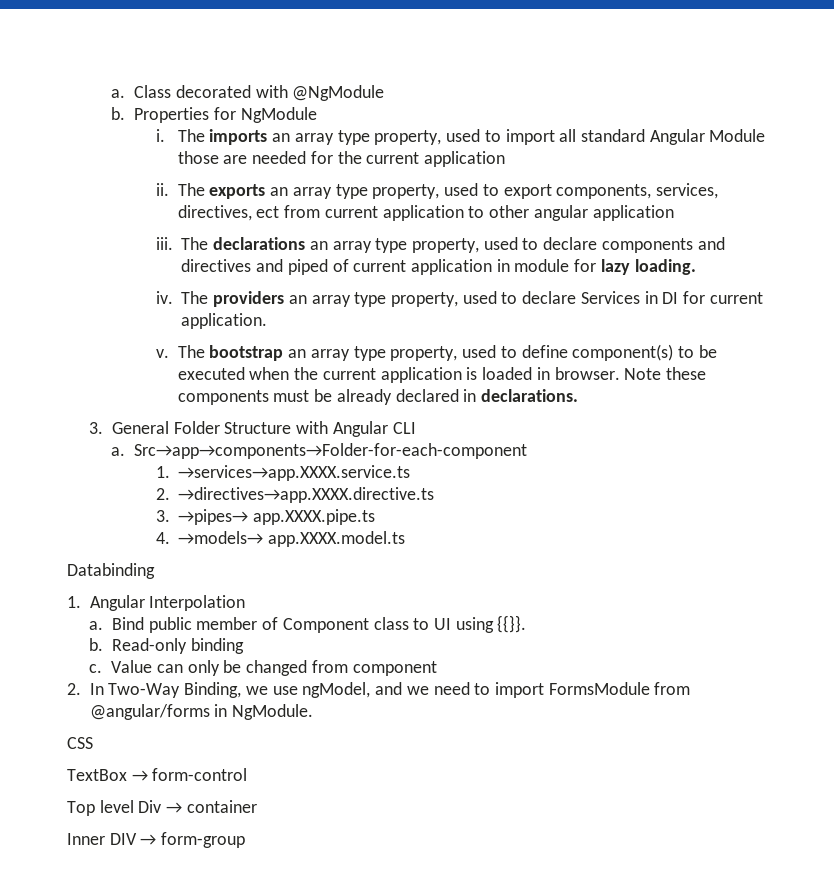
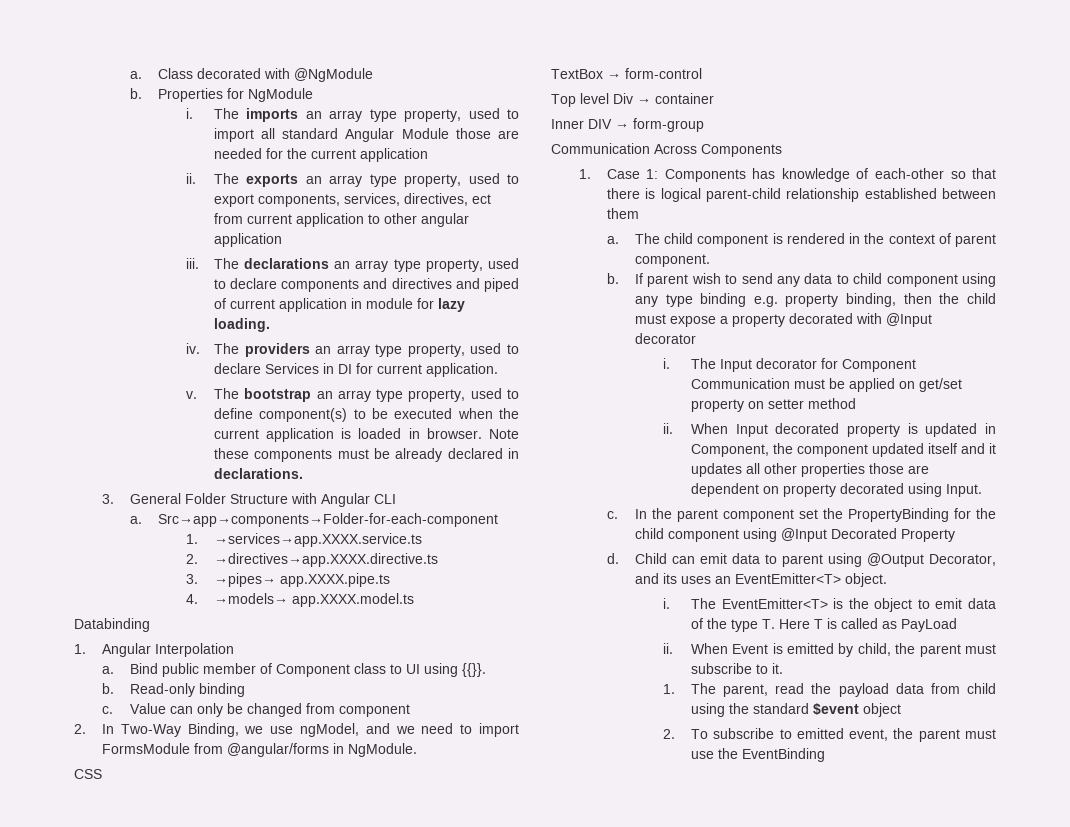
+ Communication Across Components
+ 1. Case 1: Components has knowledge of each-other so that there is logical parent-child relationship established between them
+ a. The child component is rendered in the context of parent component.
+ b. If parent wish to send any data to child component using any type binding e.g. property binding, then the child must expose a property decorated with @Input decorator
+ i. The Input decorator for Component Communication must be applied on get/set property on setter method
+ ii. When Input decorated property is updated in Component, the component updated itself and it updates all other properties those are dependent on property decorated using Input.
+ c. In the parent component set the PropertyBinding for the child component using @Input Decorated Property
+ d. Child can emit data to parent using @Output Decorator, and its uses an EventEmitter<T> object.
+ i. The EventEmitter<T> is the object to emit data of the type T. Here T is called as PayLoad
+ ii. When Event is emitted by child, the parent must subscribe to it.
+ 1. The parent, read the payload data from child using the standard $event object
+ 2. To subscribe to emitted event, the parent must use the EventBinding

